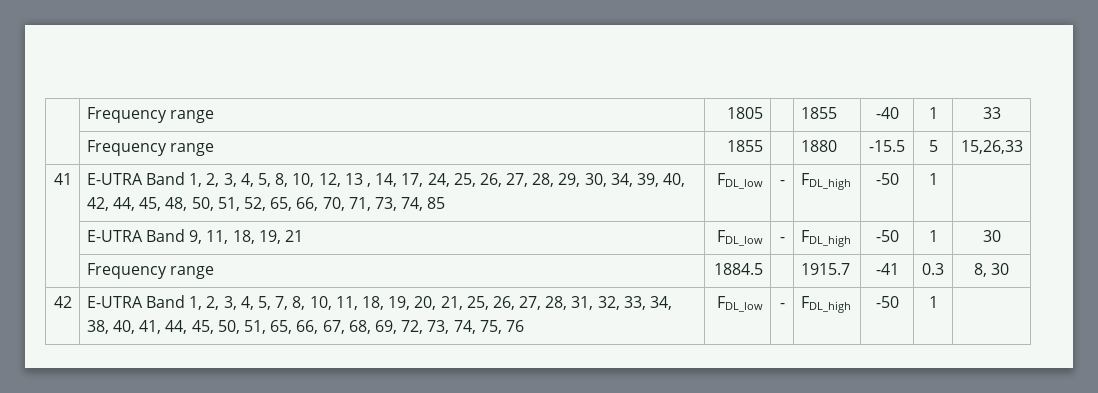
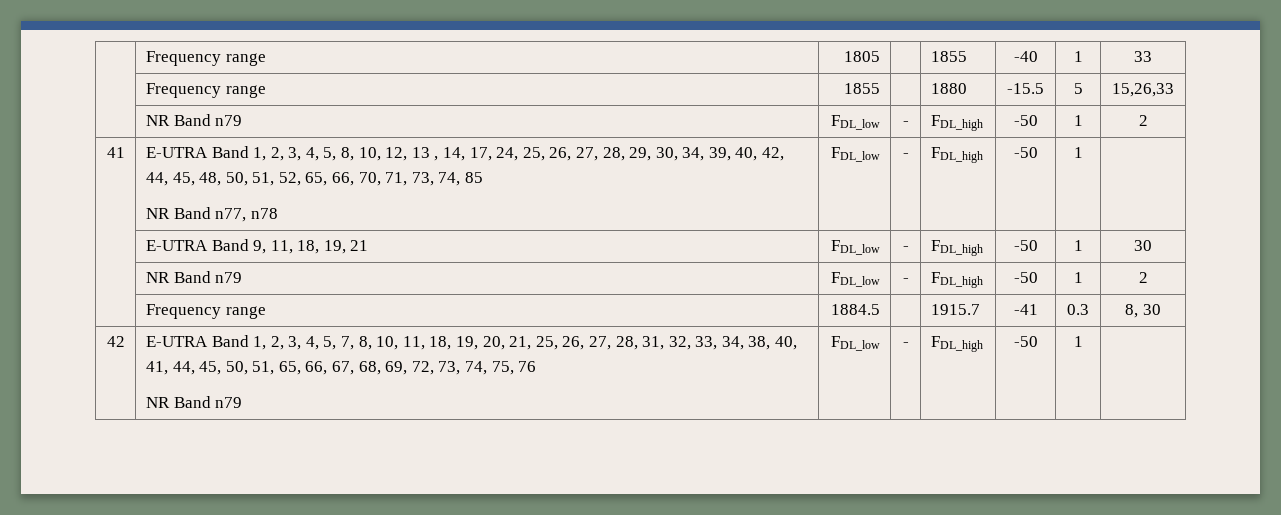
  | Frequency range | 1855 | | 1880 | -15.5 | 5 | 15,26,33
+ | NR Band n79 | FDL_low | - | FDL_high | -50 | 1 | 2
+ NR Band n77, n78
  | E-UTRA Band 9, 11, 18, 19, 21 | FDL_low | - | FDL_high | -50 | 1 | 30
+ | NR Band n79 | FDL_low | - | FDL_high | -50 | 1 | 2
  E-UTRA Band 1, 2, 3, 4, 5, 7, 8, 10, 11, 18, 19, 20, 21, 25, 26, 27, 28, 31, 32, 33, 34, 38, 40, 41, 44, 45, 50, 51, 65, 66, 67, 68, 69, 72, 73, 74, 75, 76
+ NR Band n79

